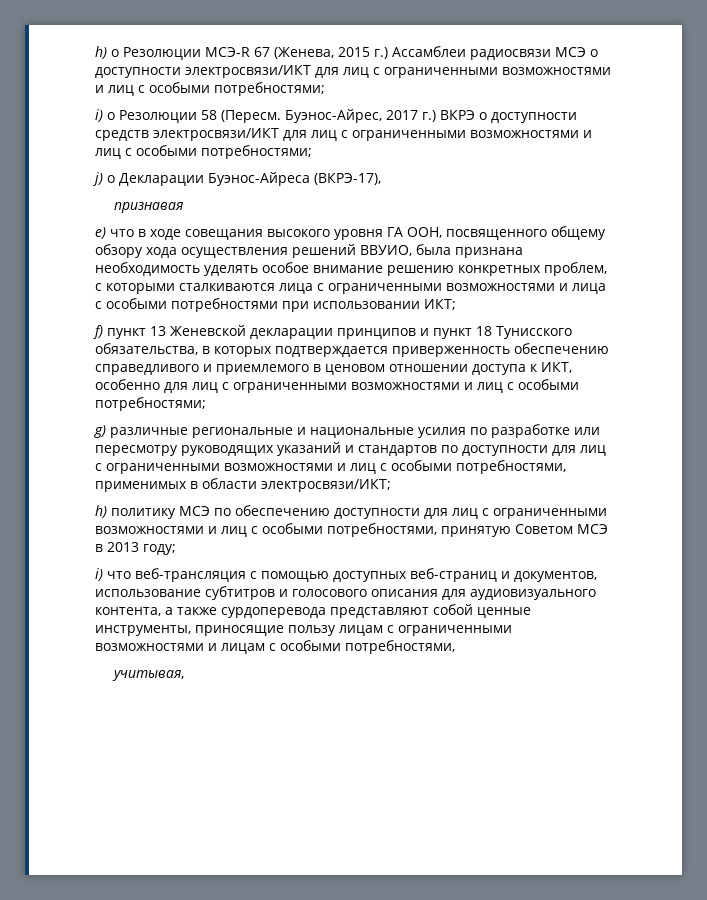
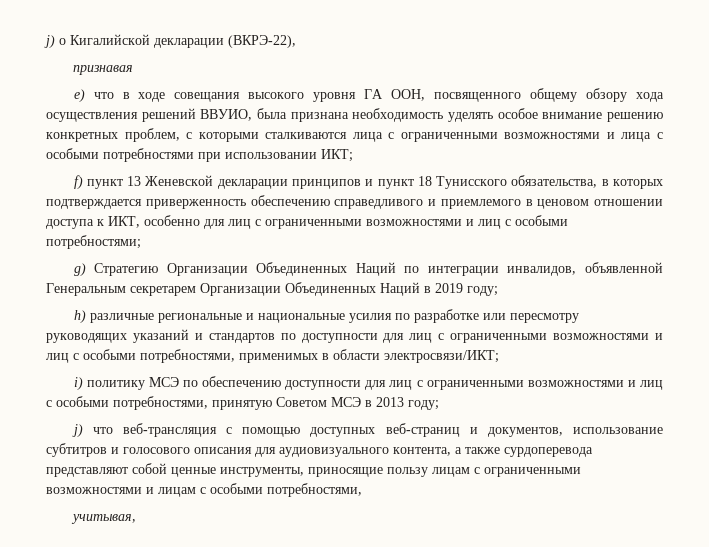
- h) о Резолюции МСЭ-R 67 (Женева, 2015 г.) Ассамблеи радиосвязи МСЭ о доступности электросвязи/ИКТ для лиц с ограниченными возможностями и лиц с особыми потребностями;
- i) о Резолюции 58 (Пересм. Буэнос-Айрес, 2017 г.) ВКРЭ о доступности средств электросвязи/ИКТ для лиц с ограниченными возможностями и лиц с особыми потребностями;
- j) о Декларации Буэнос-Айреса (ВКРЭ-17),
+ j) о Кигалийской декларации (ВКРЭ-22),
- g) различные региональные и национальные усилия по разработке или пересмотру руководящих указаний и стандартов по доступности для лиц с ограниченными возможностями и лиц с особыми потребностями, применимых в области электросвязи/ИКТ;
+ g) Стратегию Организации Объединенных Наций по интеграции инвалидов, объявленной Генеральным секретарем Организации Объединенных Наций в 2019 году;
+ h) различные региональные и национальные усилия по разработке или пересмотру руководящих указаний и стандартов по доступности для лиц с ограниченными возможностями и лиц с особыми потребностями, применимых в области электросвязи/ИКТ;
- h) политику МСЭ по обеспечению доступности для лиц с ограниченными возможностями и лиц с особыми потребностями, принятую Советом МСЭ в 2013 году;
+ i) политику МСЭ по обеспечению доступности для лиц с ограниченными возможностями и лиц с особыми потребностями, принятую Советом МСЭ в 2013 году;
- i) что веб-трансляция с помощью доступных веб-страниц и документов, использование субтитров и голосового описания для аудиовизуального контента, а также сурдоперевода представляют собой ценные инструменты, приносящие пользу лицам с ограниченными возможностями и лицам с особыми потребностями,
+ j) что веб-трансляция с помощью доступных веб-страниц и документов, использование субтитров и голосового описания для аудиовизуального контента, а также сурдоперевода представляют собой ценные инструменты, приносящие пользу лицам с ограниченными возможностями и лицам с особыми потребностями,

